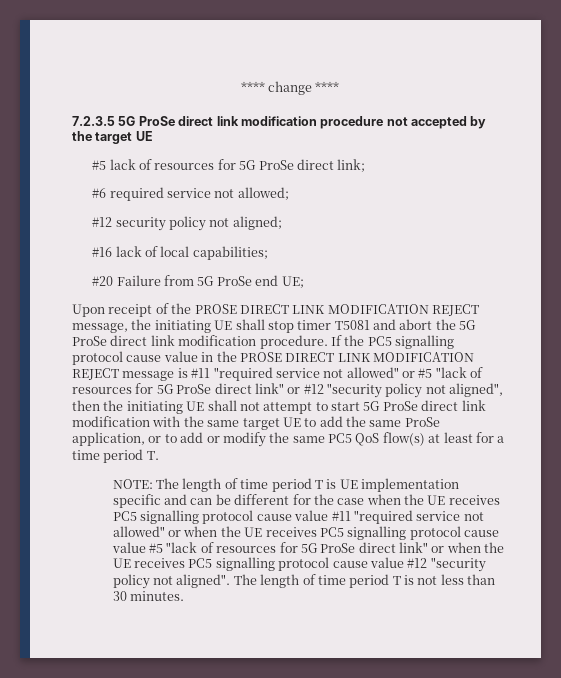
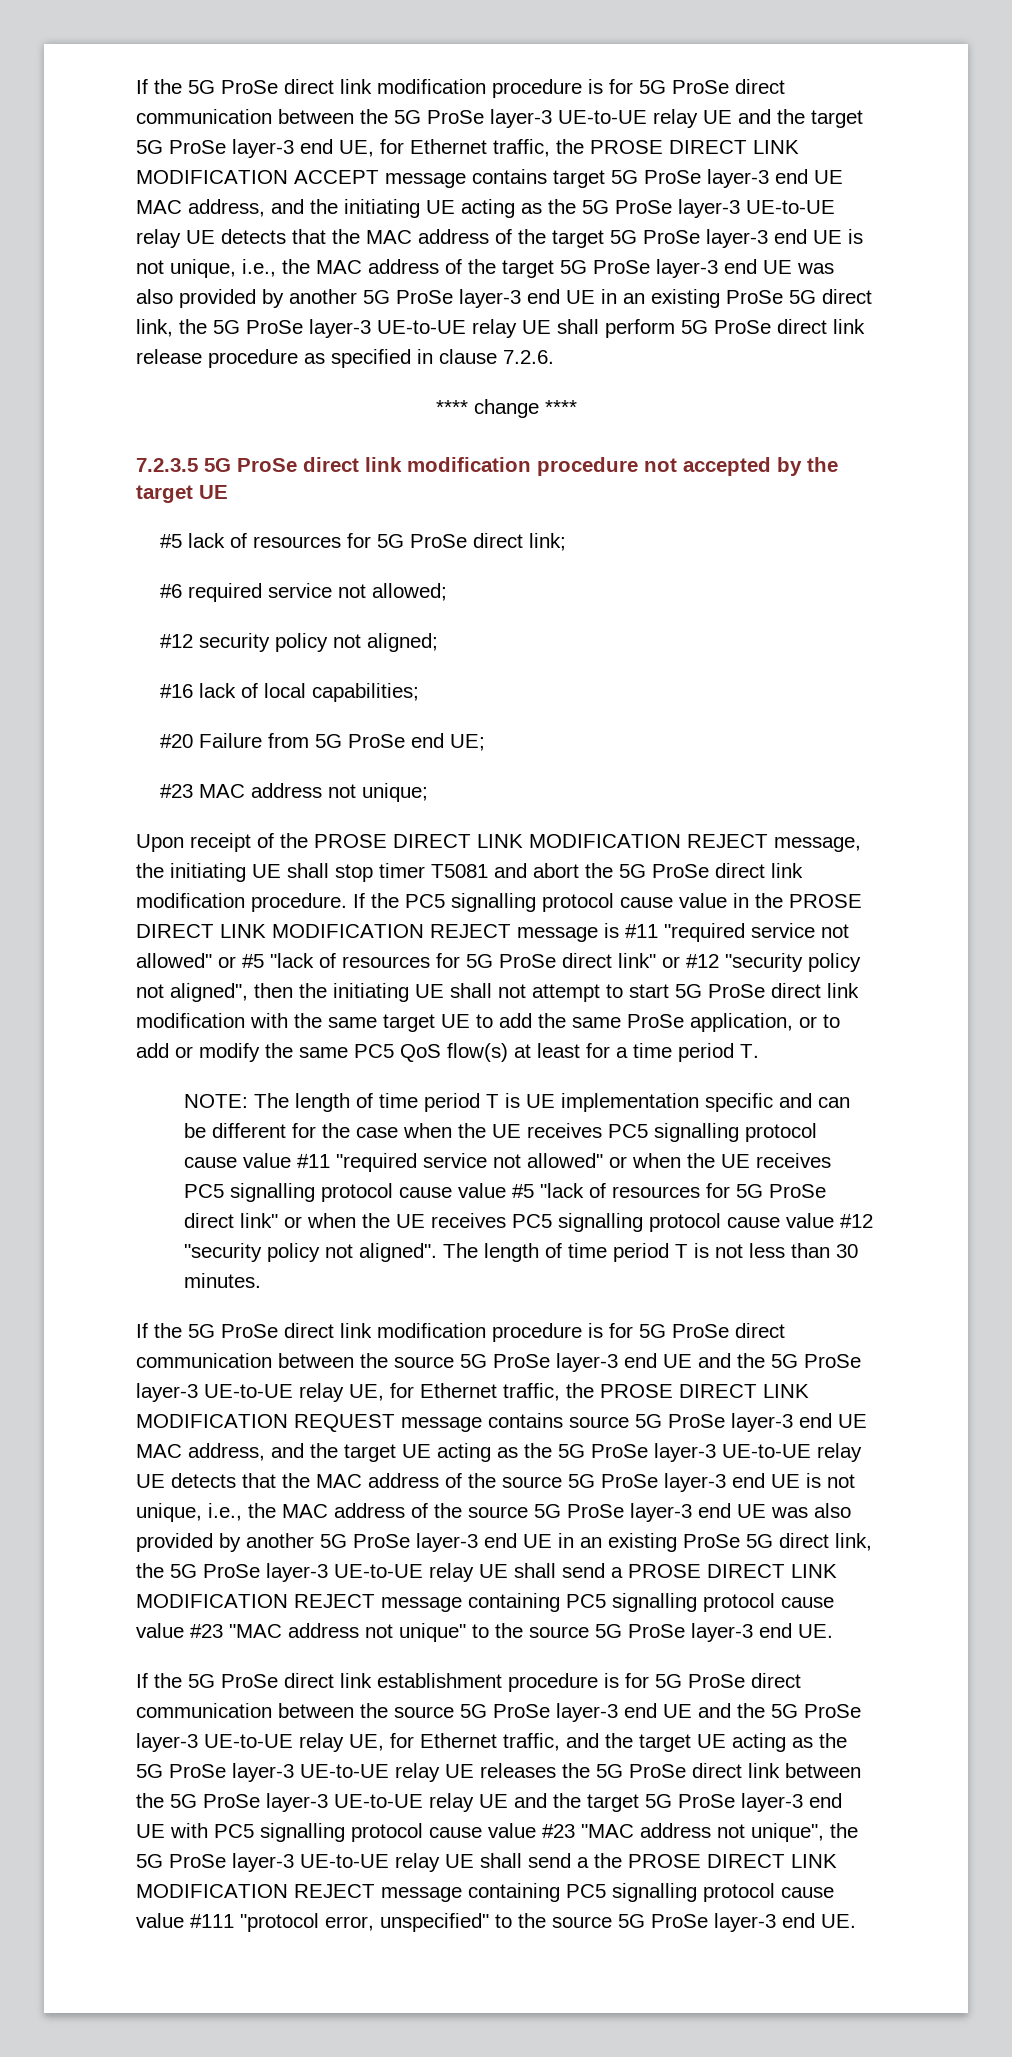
+ If the 5G ProSe direct link modification procedure is for 5G ProSe direct communication between the 5G ProSe layer-3 UE-to-UE relay UE and the target 5G ProSe layer-3 end UE, for Ethernet traffic, the PROSE DIRECT LINK MODIFICATION ACCEPT message contains target 5G ProSe layer-3 end UE MAC address, and the initiating UE acting as the 5G ProSe layer-3 UE-to-UE relay UE detects that the MAC address of the target 5G ProSe layer-3 end UE is not unique, i.e., the MAC address of the target 5G ProSe layer-3 end UE was also provided by another 5G ProSe layer-3 end UE in an existing ProSe 5G direct link, the 5G ProSe layer-3 UE-to-UE relay UE shall perform 5G ProSe direct link release procedure as specified in clause 7.2.6.
+ #23 MAC address not unique;
+ If the 5G ProSe direct link modification procedure is for 5G ProSe direct communication between the source 5G ProSe layer-3 end UE and the 5G ProSe layer-3 UE-to-UE relay UE, for Ethernet traffic, the PROSE DIRECT LINK MODIFICATION REQUEST message contains source 5G ProSe layer-3 end UE MAC address, and the target UE acting as the 5G ProSe layer-3 UE-to-UE relay UE detects that the MAC address of the source 5G ProSe layer-3 end UE is not unique, i.e., the MAC address of the source 5G ProSe layer-3 end UE was also provided by another 5G ProSe layer-3 end UE in an existing ProSe 5G direct link, the 5G ProSe layer-3 UE-to-UE relay UE shall send a PROSE DIRECT LINK MODIFICATION REJECT message containing PC5 signalling protocol cause value #23 "MAC address not unique" to the source 5G ProSe layer-3 end UE.
+ If the 5G ProSe direct link establishment procedure is for 5G ProSe direct communication between the source 5G ProSe layer-3 end UE and the 5G ProSe layer-3 UE-to-UE relay UE, for Ethernet traffic, and the target UE acting as the 5G ProSe layer-3 UE-to-UE relay UE releases the 5G ProSe direct link between the 5G ProSe layer-3 UE-to-UE relay UE and the target 5G ProSe layer-3 end UE with PC5 signalling protocol cause value #23 "MAC address not unique", the 5G ProSe layer-3 UE-to-UE relay UE shall send a the PROSE DIRECT LINK MODIFICATION REJECT message containing PC5 signalling protocol cause value #111 "protocol error, unspecified" to the source 5G ProSe layer-3 end UE.

